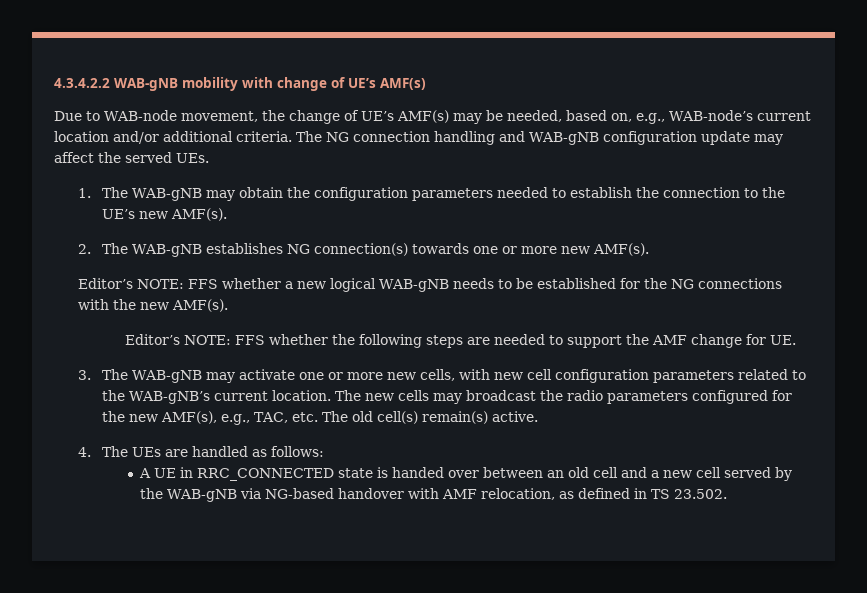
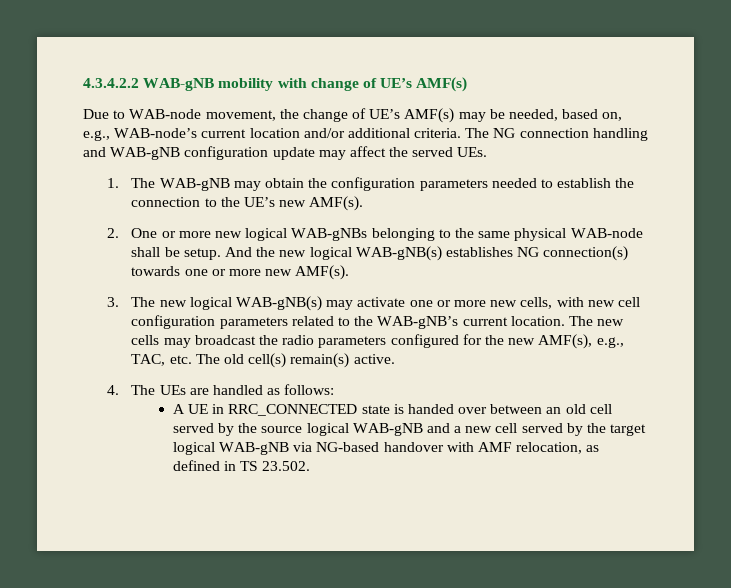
- 2. The WAB-gNB establishes NG connection(s) towards one or more new AMF(s).
+ 2. One or more new logical WAB-gNBs belonging to the same physical WAB-node shall be setup. And the new logical WAB-gNB(s) establishes NG connection(s) towards one or more new AMF(s).
- Editor’s NOTE: FFS whether a new logical WAB-gNB needs to be established for the NG connections with the new AMF(s).
- Editor’s NOTE: FFS whether the following steps are needed to support the AMF change for UE.
- 3. The WAB-gNB may activate one or more new cells, with new cell configuration parameters related to the WAB-gNB’s current location.
+ 3. The new logical WAB-gNB(s) may activate one or more new cells, with new cell configuration parameters related to the WAB-gNB’s current location.
- A UE in RRC_CONNECTED state is handed over between an old cell and a new cell served by the WAB-gNB via NG-based handover with AMF relocation, as defined in TS 23.502.
+ A UE in RRC_CONNECTED state is handed over between an old cell served by the source logical WAB-gNB and a new cell served by the target logical WAB-gNB via NG-based handover with AMF relocation, as defined in TS 23.502.

